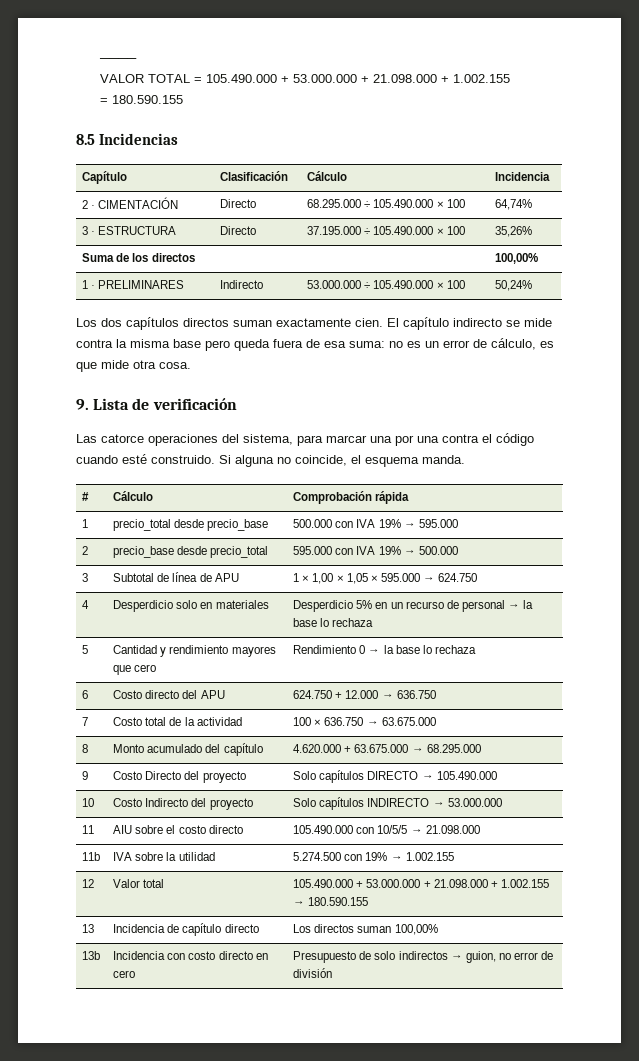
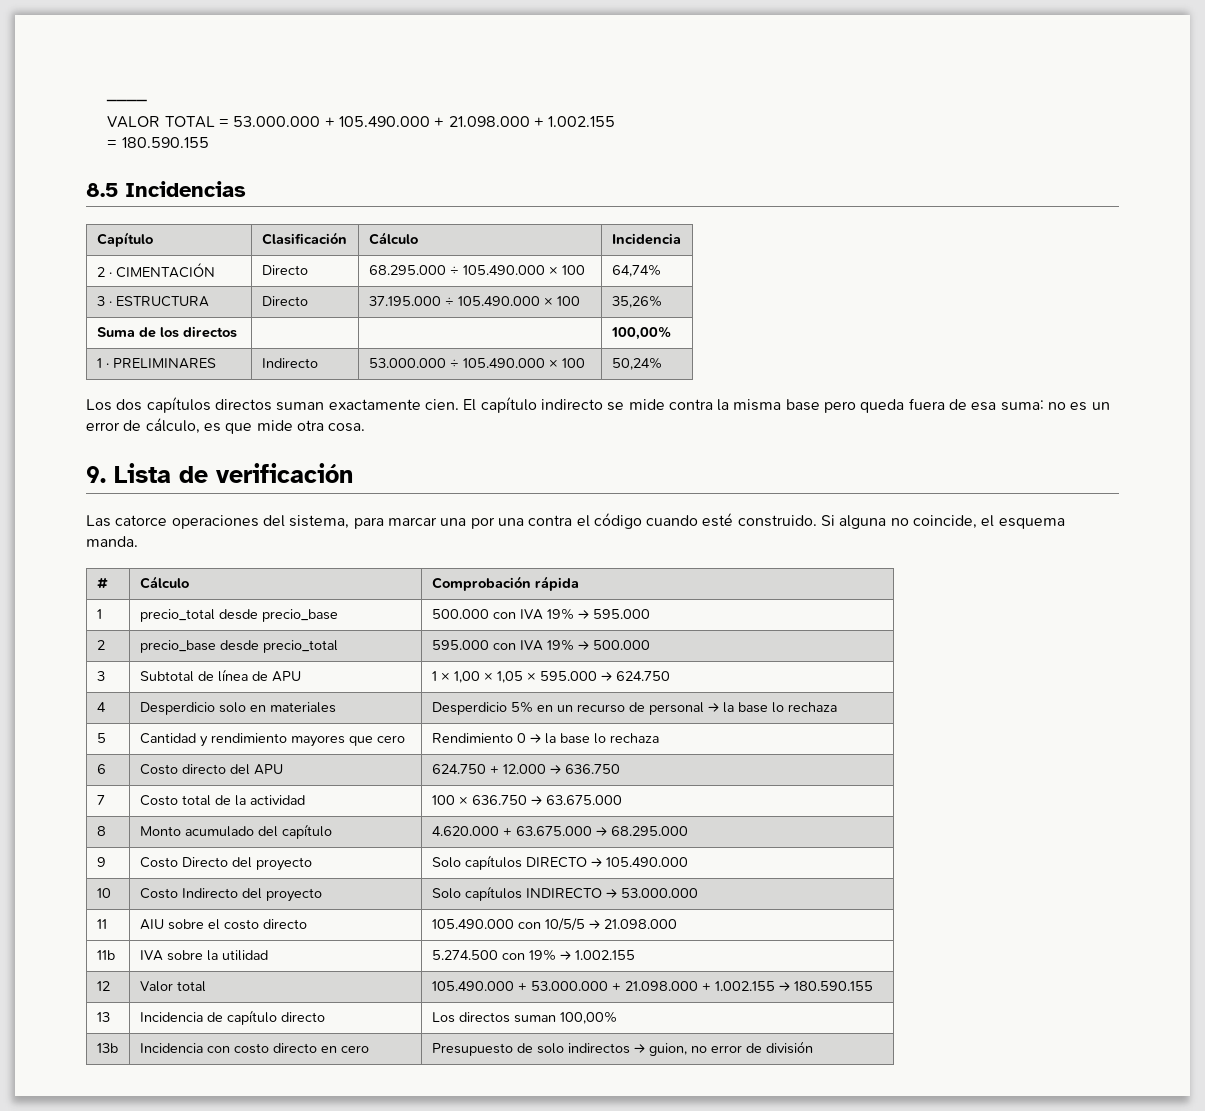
- VALOR TOTAL = 105.490.000 + 53.000.000 + 21.098.000 + 1.002.155
+ VALOR TOTAL = 53.000.000 + 105.490.000 + 21.098.000 + 1.002.155

